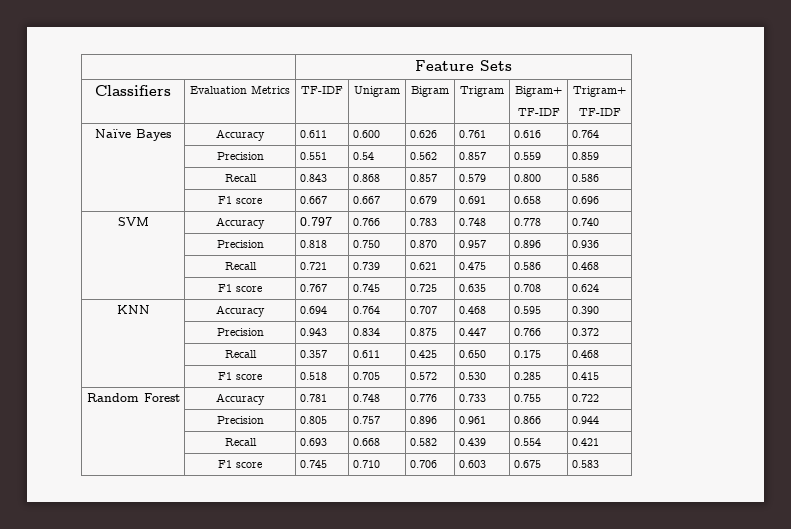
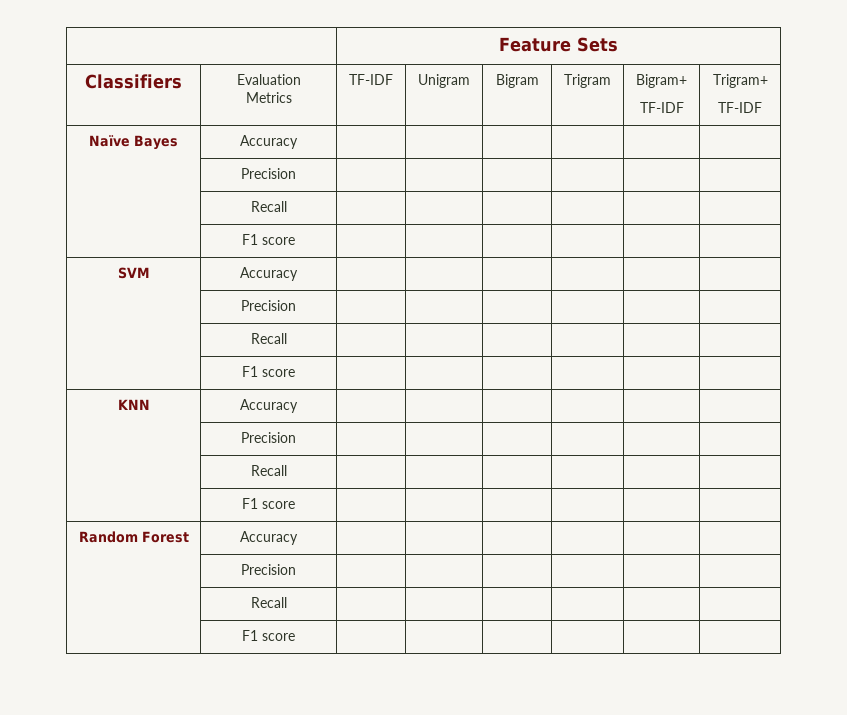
- Naïve Bayes | Accuracy | 0.611 | 0.600 | 0.626 | 0.761 | 0.616 | 0.764
- | Precision | 0.551 | 0.54 | 0.562 | 0.857 | 0.559 | 0.859
- | Recall | 0.843 | 0.868 | 0.857 | 0.579 | 0.800 | 0.586
- | F1 score | 0.667 | 0.667 | 0.679 | 0.691 | 0.658 | 0.696
- SVM | Accuracy | 0.797 | 0.766 | 0.783 | 0.748 | 0.778 | 0.740
- | Precision | 0.818 | 0.750 | 0.870 | 0.957 | 0.896 | 0.936
- | Recall | 0.721 | 0.739 | 0.621 | 0.475 | 0.586 | 0.468
- | F1 score | 0.767 | 0.745 | 0.725 | 0.635 | 0.708 | 0.624
- KNN | Accuracy | 0.694 | 0.764 | 0.707 | 0.468 | 0.595 | 0.390
- | Precision | 0.943 | 0.834 | 0.875 | 0.447 | 0.766 | 0.372
- | Recall | 0.357 | 0.611 | 0.425 | 0.650 | 0.175 | 0.468
- | F1 score | 0.518 | 0.705 | 0.572 | 0.530 | 0.285 | 0.415
- Random Forest | Accuracy | 0.781 | 0.748 | 0.776 | 0.733 | 0.755 | 0.722
- | Precision | 0.805 | 0.757 | 0.896 | 0.961 | 0.866 | 0.944
- | Recall | 0.693 | 0.668 | 0.582 | 0.439 | 0.554 | 0.421
- | F1 score | 0.745 | 0.710 | 0.706 | 0.603 | 0.675 | 0.583
+ Naïve Bayes | Accuracy | | | | | |
+ | Precision | | | | | |
+ | Recall | | | | | |
+ | F1 score | | | | | |
+ SVM | Accuracy | | | | | |
+ | Precision | | | | | |
+ | Recall | | | | | |
+ | F1 score | | | | | |
+ KNN | Accuracy | | | | | |
+ | Precision | | | | | |
+ | Recall | | | | | |
+ | F1 score | | | | | |
+ Random Forest | Accuracy | | | | | |
+ | Precision | | | | | |
+ | Recall | | | | | |
+ | F1 score | | | | | |

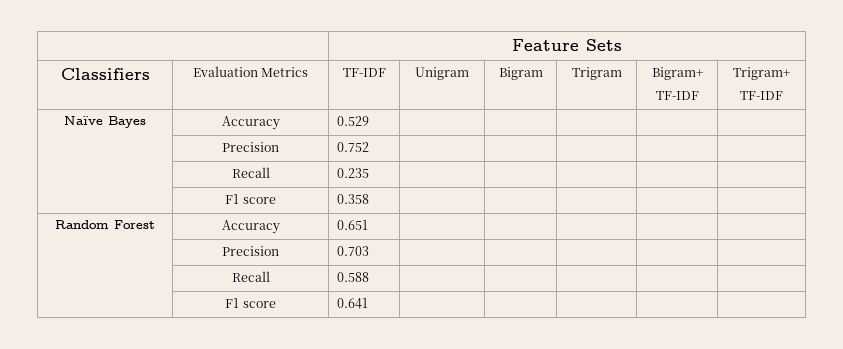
- Naïve Bayes | Accuracy | | | | | |
- | Precision | | | | | |
- | Recall | | | | | |
- | F1 score | | | | | |
- SVM | Accuracy | | | | | |
- | Precision | | | | | |
- | Recall | | | | | |
- | F1 score | | | | | |
- KNN | Accuracy | | | | | |
- | Precision | | | | | |
- | Recall | | | | | |
- | F1 score | | | | | |
+ Naïve Bayes | Accuracy | 0.529 | | | | |
+ | Precision | 0.752 | | | | |
+ | Recall | 0.235 | | | | |
+ | F1 score | 0.358 | | | | |
- Random Forest | Accuracy | | | | | |
- | Precision | | | | | |
- | Recall | | | | | |
- | F1 score | | | | | |
+ Random Forest | Accuracy | 0.651 | | | | |
+ | Precision | 0.703 | | | | |
+ | Recall | 0.588 | | | | |
+ | F1 score | 0.641 | | | | |

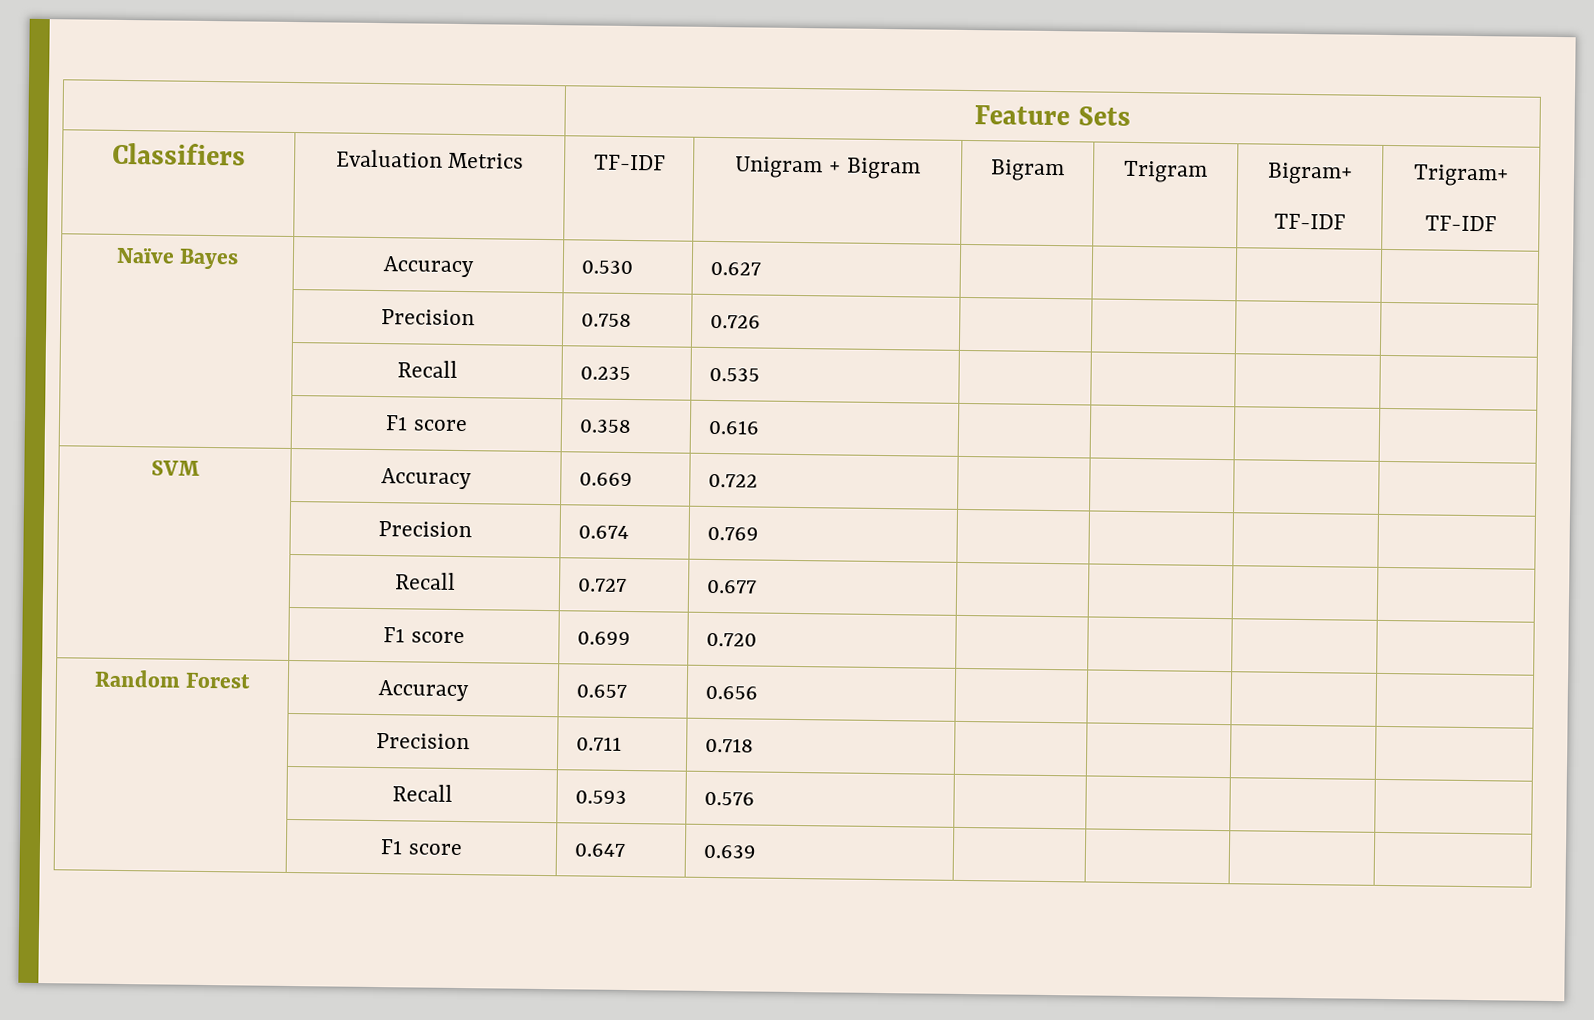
- Classifiers | Evaluation Metrics | TF-IDF | Unigram | Bigram | Trigram | Bigram+
+ Classifiers | Evaluation Metrics | TF-IDF | Unigram + Bigram | Bigram | Trigram | Bigram+
- Naïve Bayes | Accuracy | 0.529 | | | | |
- | Precision | 0.752 | | | | |
+ Naïve Bayes | Accuracy | 0.530 | 0.627 | | | |
+ | Precision | 0.758 | 0.726 | | | |
- | Recall | 0.235 | | | | |
+ | Recall | 0.235 | 0.535 | | | |
- | F1 score | 0.358 | | | | |
+ | F1 score | 0.358 | 0.616 | | | |
+ SVM | Accuracy | 0.669 | 0.722 | | | |
+ | Precision | 0.674 | 0.769 | | | |
+ | Recall | 0.727 | 0.677 | | | |
+ | F1 score | 0.699 | 0.720 | | | |
- Random Forest | Accuracy | 0.651 | | | | |
- | Precision | 0.703 | | | | |
- | Recall | 0.588 | | | | |
- | F1 score | 0.641 | | | | |
+ Random Forest | Accuracy | 0.657 | 0.656 | | | |
+ | Precision | 0.711 | 0.718 | | | |
+ | Recall | 0.593 | 0.576 | | | |
+ | F1 score | 0.647 | 0.639 | | | |

